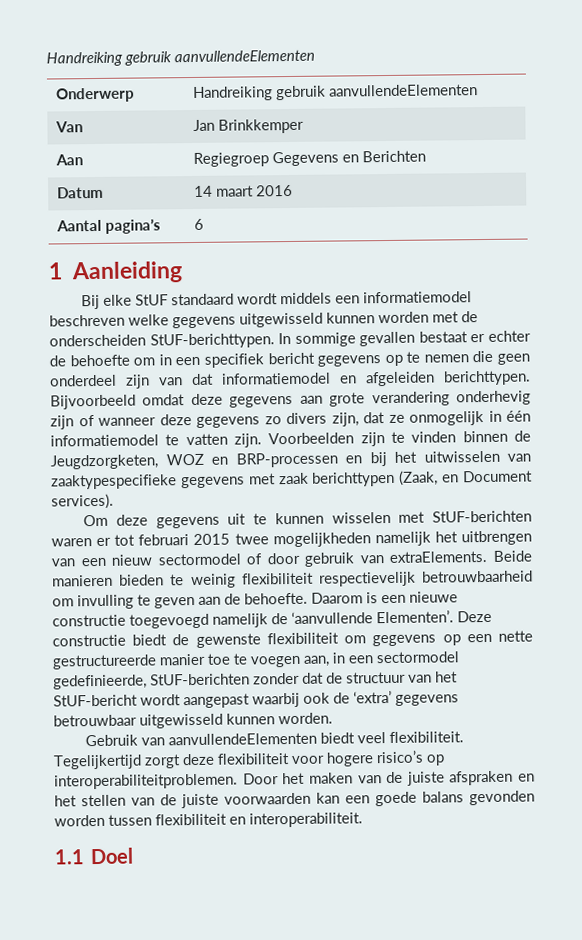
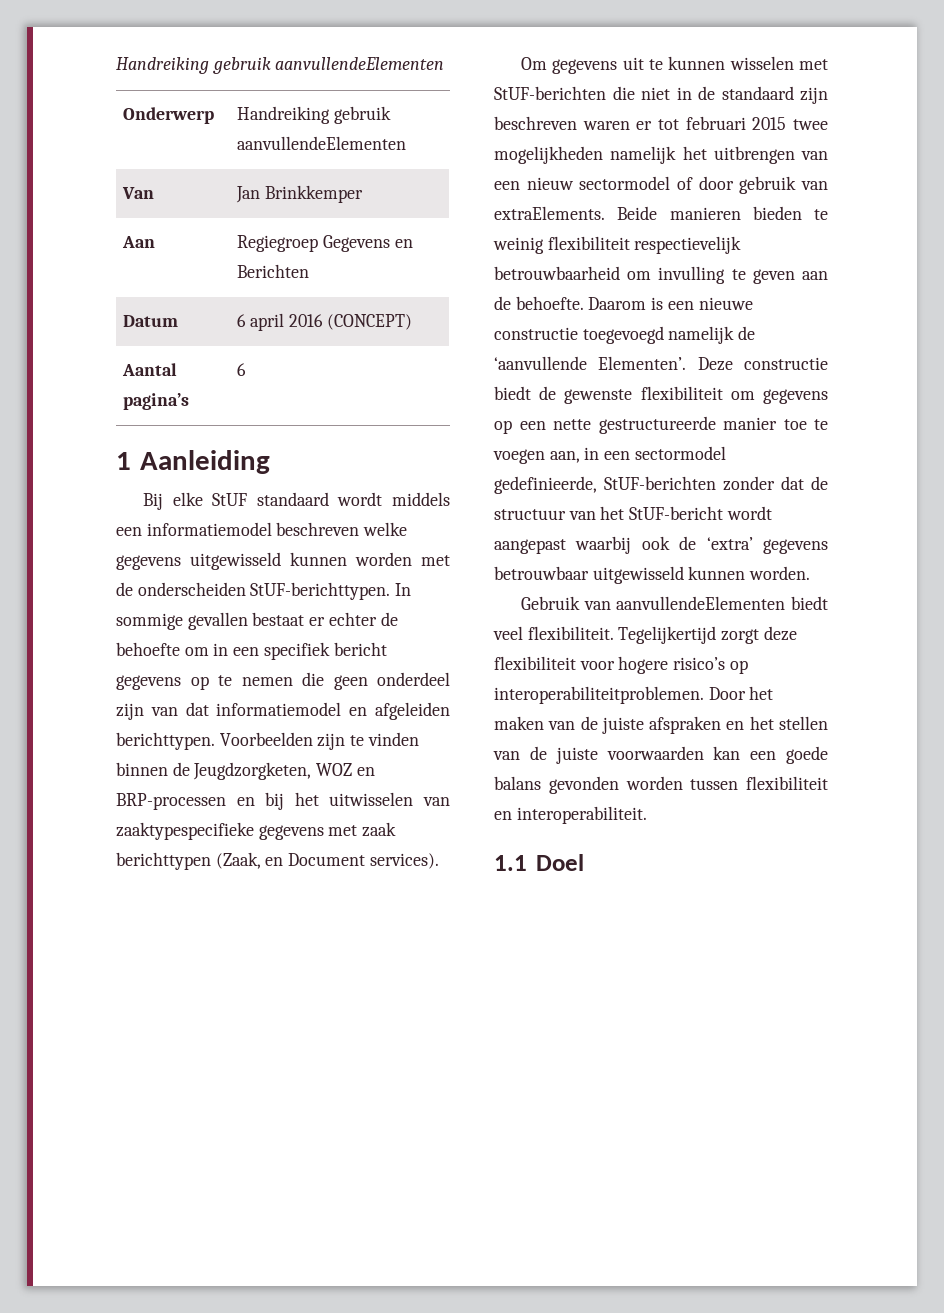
- Datum | 14 maart 2016
+ Datum | 6 april 2016 (CONCEPT)
- Bijvoorbeeld omdat deze gegevens aan grote verandering onderhevig zijn of wanneer deze gegevens zo divers zijn, dat ze onmogelijk in één informatiemodel te vatten zijn.
- Om deze gegevens uit te kunnen wisselen met StUF-berichten waren er tot februari 2015 twee mogelijkheden namelijk het uitbrengen van een nieuw sectormodel of door gebruik van extraElements.
+ Om gegevens uit te kunnen wisselen met StUF-berichten die niet in de standaard zijn beschreven waren er tot februari 2015 twee mogelijkheden namelijk het uitbrengen van een nieuw sectormodel of door gebruik van extraElements.

